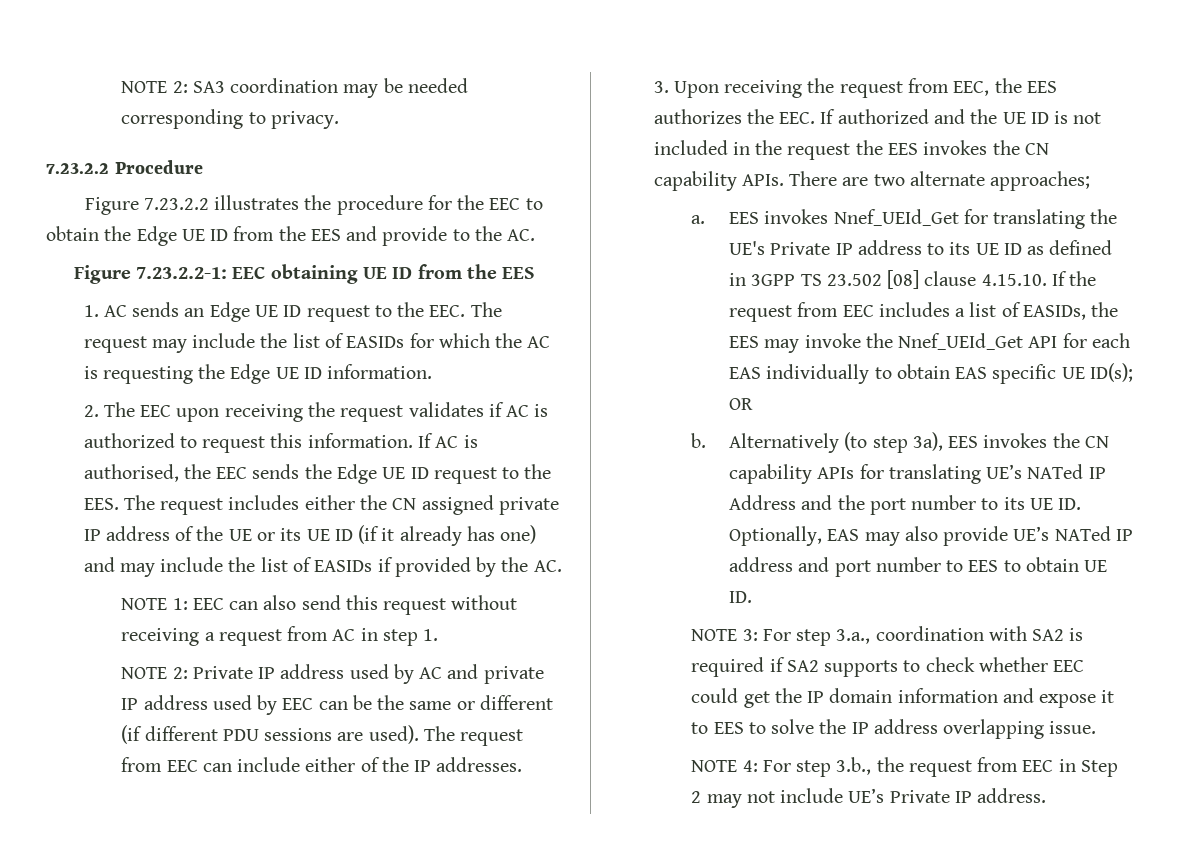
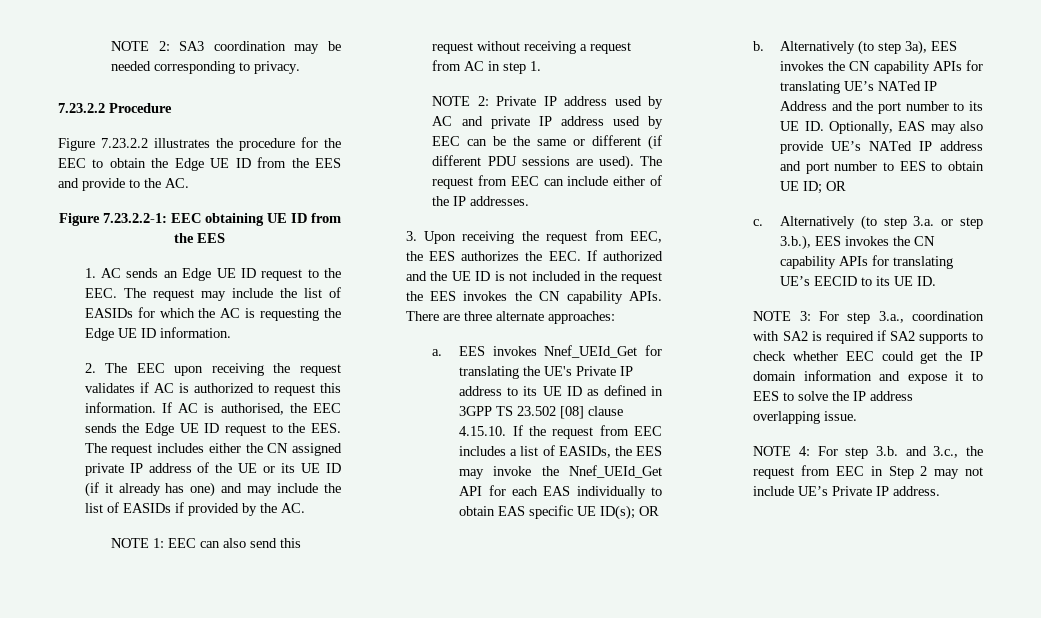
- There are two alternate approaches;
+ There are three alternate approaches:
- Alternatively (to step 3a), EES invokes the CN capability APIs for translating UE’s NATed IP Address and the port number to its UE ID. Optionally, EAS may also provide UE’s NATed IP address and port number to EES to obtain UE ID.
+ Alternatively (to step 3a), EES invokes the CN capability APIs for translating UE’s NATed IP Address and the port number to its UE ID. Optionally, EAS may also provide UE’s NATed IP address and port number to EES to obtain UE ID; OR
+ c. Alternatively (to step 3.a. or step 3.b.), EES invokes the CN capability APIs for translating UE’s EECID to its UE ID.
- NOTE 4: For step 3.b., the request from EEC in Step 2 may not include UE’s Private IP address.
+ NOTE 4: For step 3.b. and 3.c., the request from EEC in Step 2 may not include UE’s Private IP address.

